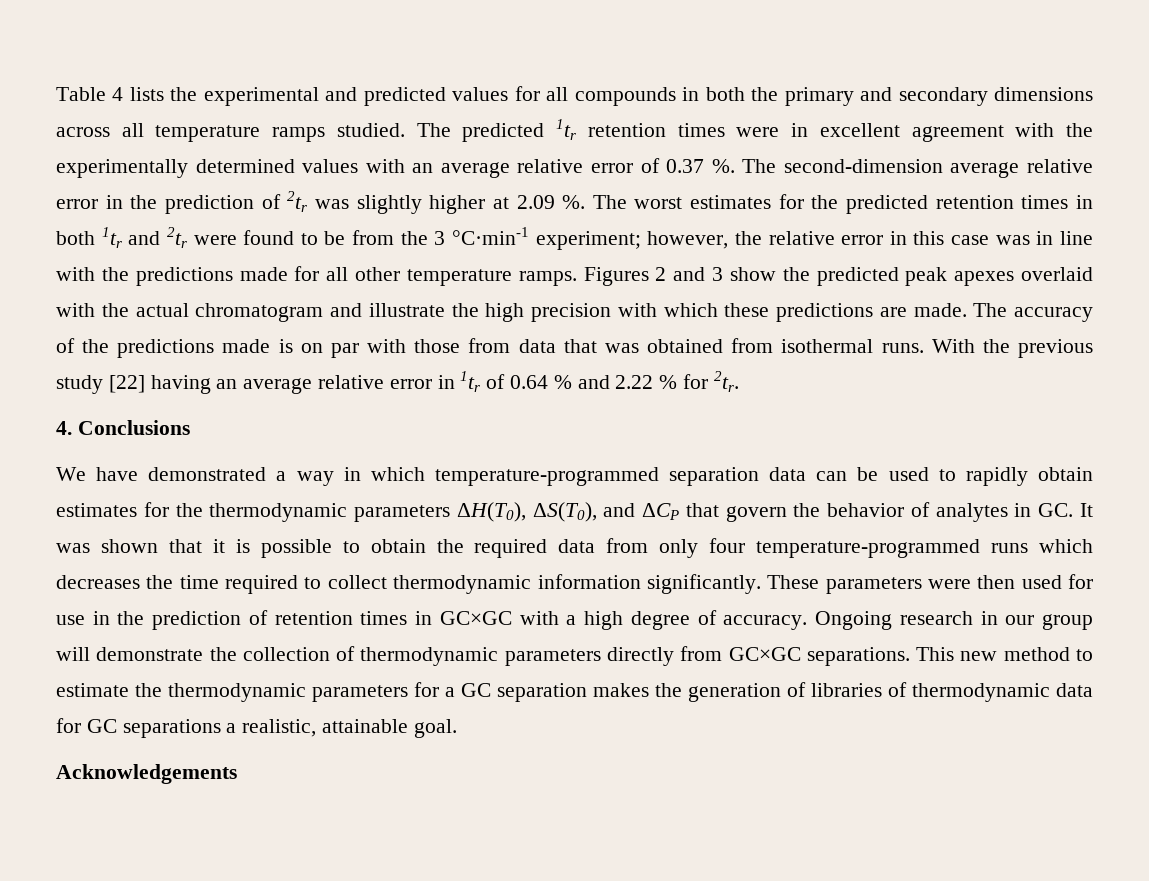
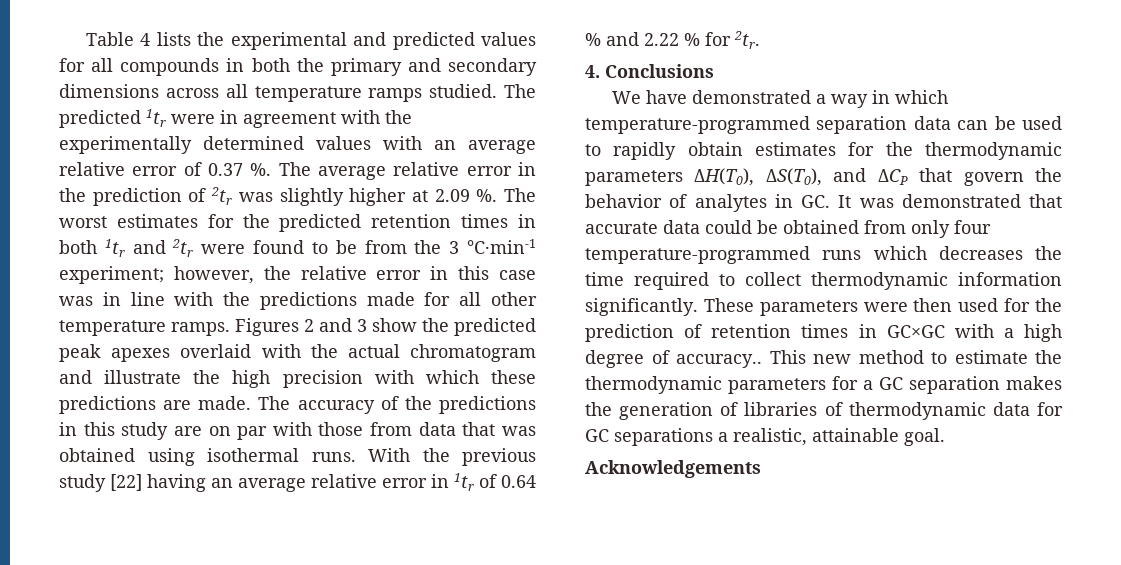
- The predicted 1tr retention times were in excellent agreement with the experimentally determined values with an average relative error of 0.37 %.
+ The predicted 1tr were in agreement with the experimentally determined values with an average relative error of 0.37 %.
- The second-dimension average relative error in the prediction of 2tr was slightly higher at 2.09 %.
+ The average relative error in the prediction of 2tr was slightly higher at 2.09 %.
- The accuracy of the predictions made is on par with those from data that was obtained from isothermal runs.
+ The accuracy of the predictions in this study are on par with those from data that was obtained using isothermal runs.
- We have demonstrated a way in which temperature-programmed separation data can be used to rapidly obtain estimates for the thermodynamic parameters ΔH(T0), ΔS(T0), and ΔCP that govern the behavior of analytes in GC. It was shown that it is possible to obtain the required data from only four temperature-programmed runs which decreases the time required to collect thermodynamic information significantly.
+ We have demonstrated a way in which temperature-programmed separation data can be used to rapidly obtain estimates for the thermodynamic parameters ΔH(T0), ΔS(T0), and ΔCP that govern the behavior of analytes in GC. It was demonstrated that accurate data could be obtained from only four temperature-programmed runs which decreases the time required to collect thermodynamic information significantly.
- These parameters were then used for use in the prediction of retention times in GC×GC with a high degree of accuracy. Ongoing research in our group will demonstrate the collection of thermodynamic parameters directly from GC×GC separations.
+ These parameters were then used for the prediction of retention times in GC×GC with a high degree of accuracy..

